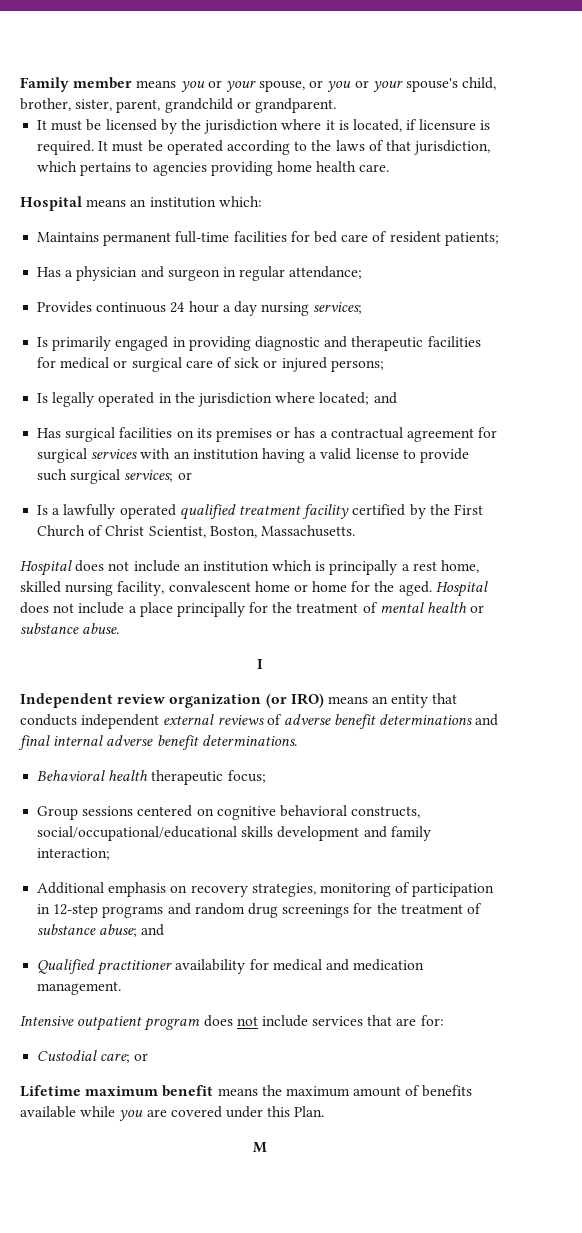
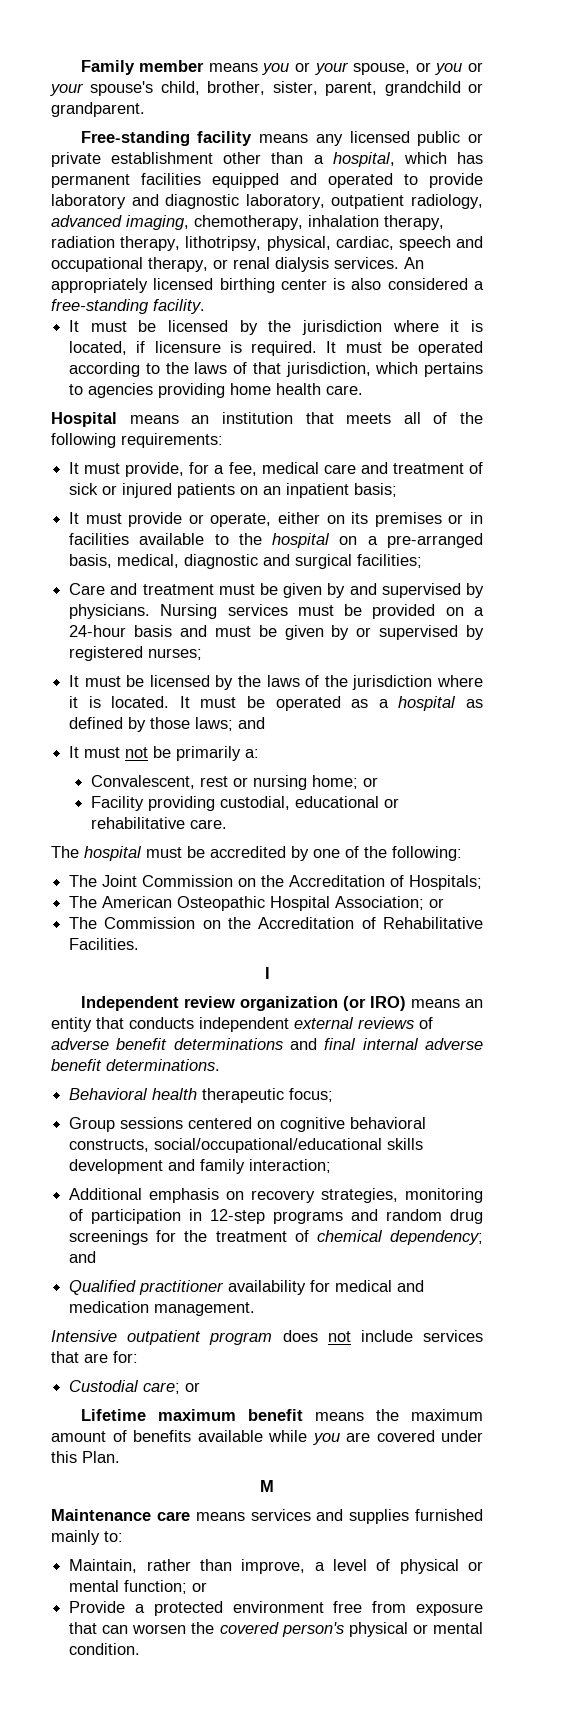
+ Free-standing facility means any licensed public or private establishment other than a hospital, which has permanent facilities equipped and operated to provide laboratory and diagnostic laboratory, outpatient radiology, advanced imaging, chemotherapy, inhalation therapy, radiation therapy, lithotripsy, physical, cardiac, speech and occupational therapy, or renal dialysis services. An appropriately licensed birthing center is also considered a free-standing facility.
- Hospital means an institution which:
- Maintains permanent full-time facilities for bed care of resident patients;
- Has a physician and surgeon in regular attendance;
- Provides continuous 24 hour a day nursing services;
- Is primarily engaged in providing diagnostic and therapeutic facilities for medical or surgical care of sick or injured persons;
- Is legally operated in the jurisdiction where located; and
- Has surgical facilities on its premises or has a contractual agreement for surgical services with an institution having a valid license to provide such surgical services; or
- Is a lawfully operated qualified treatment facility certified by the First Church of Christ Scientist, Boston, Massachusetts.
- Hospital does not include an institution which is principally a rest home, skilled nursing facility, convalescent home or home for the aged. Hospital does not include a place principally for the treatment of mental health or substance abuse.
+ Hospital means an institution that meets all of the following requirements:
+ It must provide, for a fee, medical care and treatment of sick or injured patients on an inpatient basis;
+ It must provide or operate, either on its premises or in facilities available to the hospital on a pre-arranged basis, medical, diagnostic and surgical facilities;
+ Care and treatment must be given by and supervised by physicians. Nursing services must be provided on a 24-hour basis and must be given by or supervised by registered nurses;
+ It must be licensed by the laws of the jurisdiction where it is located. It must be operated as a hospital as defined by those laws; and
+ It must not be primarily a:
+ Convalescent, rest or nursing home; or
+ Facility providing custodial, educational or rehabilitative care.
+ The hospital must be accredited by one of the following:
+ The Joint Commission on the Accreditation of Hospitals;
+ The American Osteopathic Hospital Association; or
+ The Commission on the Accreditation of Rehabilitative Facilities.
- Additional emphasis on recovery strategies, monitoring of participation in 12-step programs and random drug screenings for the treatment of substance abuse; and
+ Additional emphasis on recovery strategies, monitoring of participation in 12-step programs and random drug screenings for the treatment of chemical dependency; and
+ Maintenance care means services and supplies furnished mainly to:
+ Maintain, rather than improve, a level of physical or mental function; or
+ Provide a protected environment free from exposure that can worsen the covered person's physical or mental condition.

